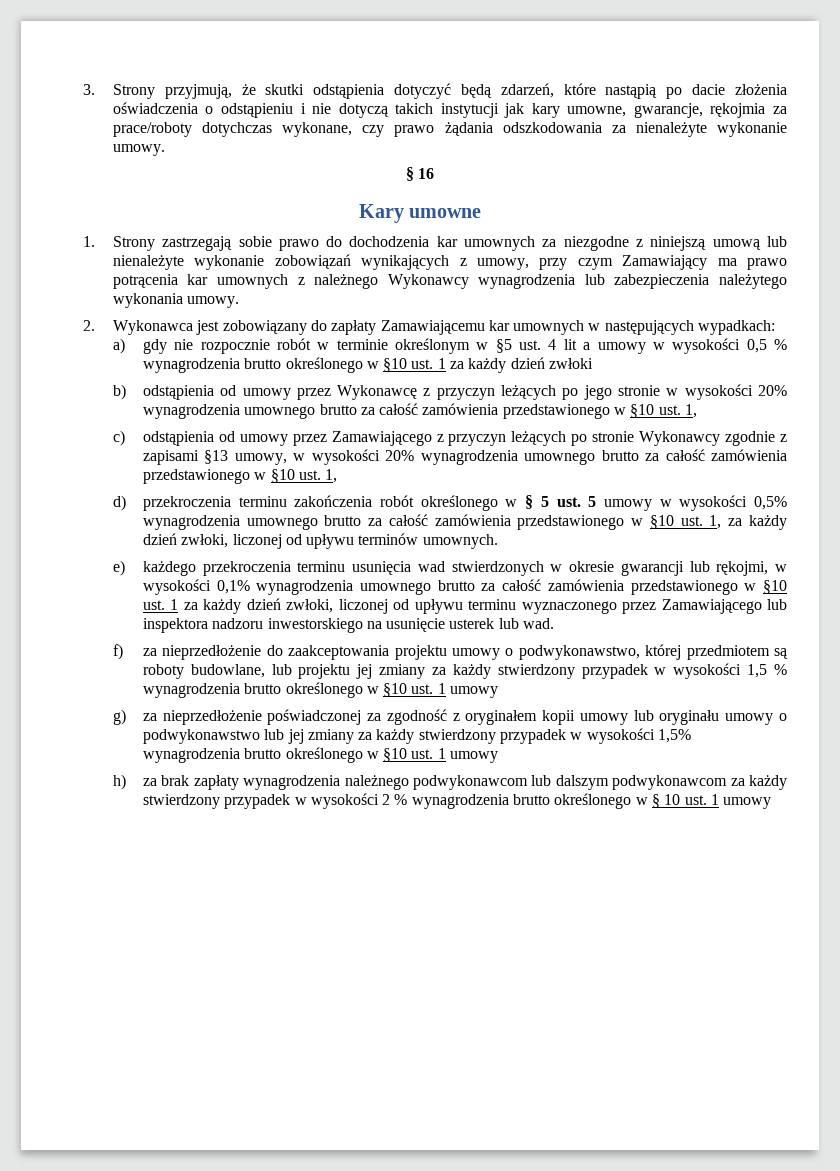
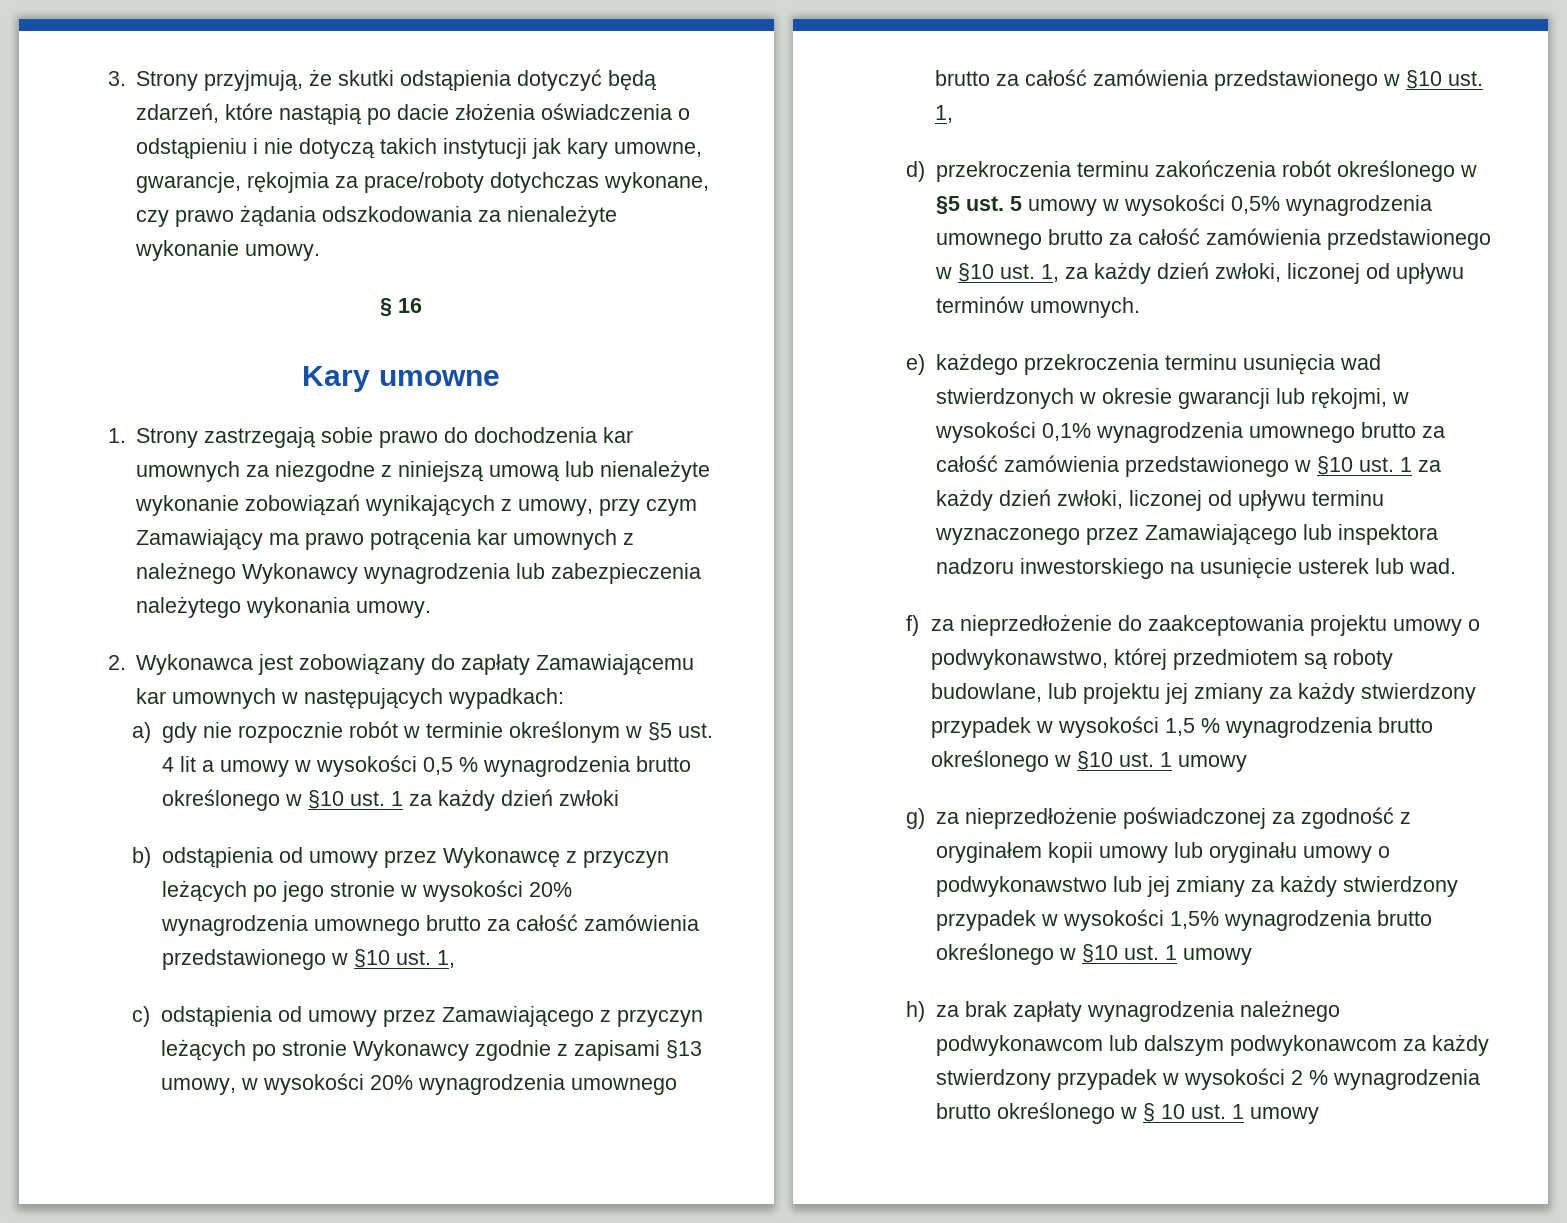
- d) przekroczenia terminu zakończenia robót określonego w § 5 ust. 5 umowy w wysokości 0,5% wynagrodzenia umownego brutto za całość zamówienia przedstawionego w §10 ust. 1, za każdy dzień zwłoki, liczonej od upływu terminów umownych.
+ d) przekroczenia terminu zakończenia robót określonego w §5 ust. 5 umowy w wysokości 0,5% wynagrodzenia umownego brutto za całość zamówienia przedstawionego w §10 ust. 1, za każdy dzień zwłoki, liczonej od upływu terminów umownych.

